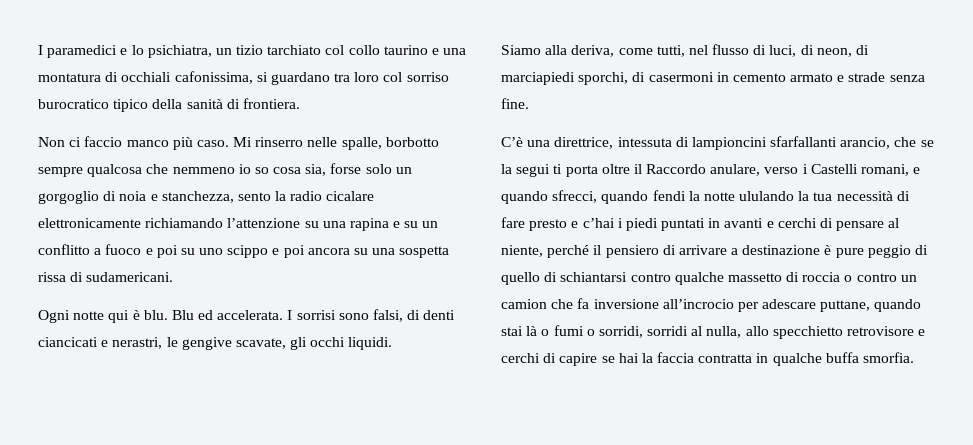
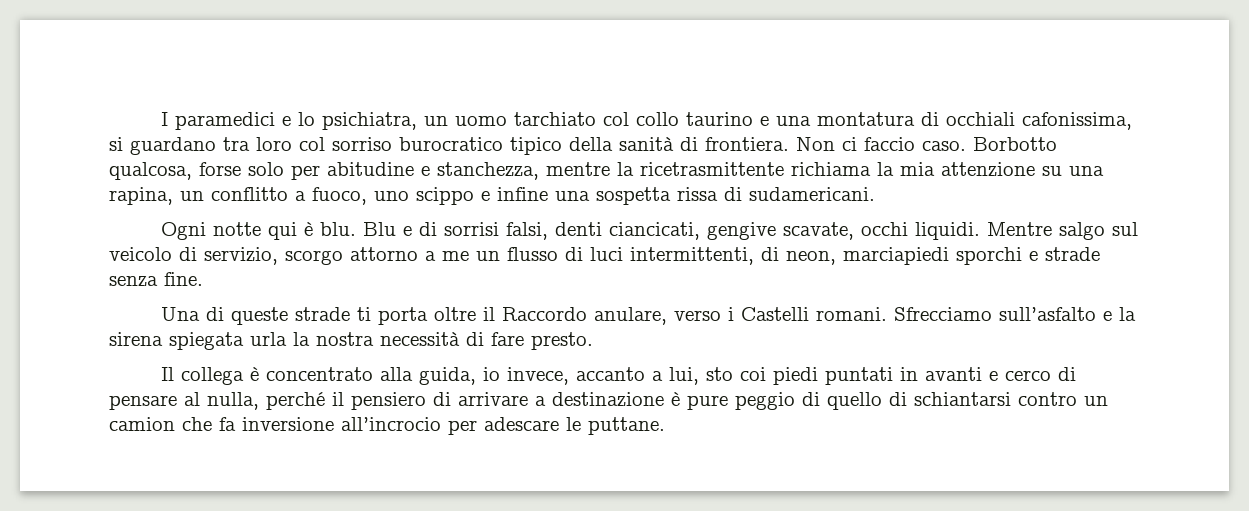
- I paramedici e lo psichiatra, un tizio tarchiato col collo taurino e una montatura di occhiali cafonissima, si guardano tra loro col sorriso burocratico tipico della sanità di frontiera.
- Non ci faccio manco più caso. Mi rinserro nelle spalle, borbotto sempre qualcosa che nemmeno io so cosa sia, forse solo un gorgoglio di noia e stanchezza, sento la radio cicalare elettronicamente richiamando l’attenzione su una rapina e su un conflitto a fuoco e poi su uno scippo e poi ancora su una sospetta rissa di sudamericani.
+ I paramedici e lo psichiatra, un uomo tarchiato col collo taurino e una montatura di occhiali cafonissima, si guardano tra loro col sorriso burocratico tipico della sanità di frontiera. Non ci faccio caso. Borbotto qualcosa, forse solo per abitudine e stanchezza, mentre la ricetrasmittente richiama la mia attenzione su una rapina, un conflitto a fuoco, uno scippo e infine una sospetta rissa di sudamericani.
- Blu ed accelerata. I sorrisi sono falsi, di denti ciancicati e nerastri, le gengive scavate, gli occhi liquidi.
- Siamo alla deriva, come tutti, nel flusso di luci, di neon, di marciapiedi sporchi, di casermoni in cemento armato e strade senza fine.
- C’è una direttrice, intessuta di lampioncini sfarfallanti arancio, che se la segui ti porta oltre il Raccordo anulare, verso i Castelli romani, e quando sfrecci, quando fendi la notte ululando la tua necessità di fare presto e c’hai i piedi puntati in avanti e cerchi di pensare al niente, perché il pensiero di arrivare a destinazione è pure peggio di quello di schiantarsi contro qualche massetto di roccia o contro un camion che fa inversione all’incrocio per adescare puttane, quando stai là o fumi o sorridi, sorridi al nulla, allo specchietto retrovisore e cerchi di capire se hai la faccia contratta in qualche buffa smorfia.
+ Blu e di sorrisi falsi, denti ciancicati, gengive scavate, occhi liquidi. Mentre salgo sul veicolo di servizio, scorgo attorno a me un flusso di luci intermittenti, di neon, marciapiedi sporchi e strade senza fine.
+ Una di queste strade ti porta oltre il Raccordo anulare, verso i Castelli romani. Sfrecciamo sull’asfalto e la sirena spiegata urla la nostra necessità di fare presto.
+ Il collega è concentrato alla guida, io invece, accanto a lui, sto coi piedi puntati in avanti e cerco di pensare al nulla, perché il pensiero di arrivare a destinazione è pure peggio di quello di schiantarsi contro un camion che fa inversione all’incrocio per adescare le puttane.

